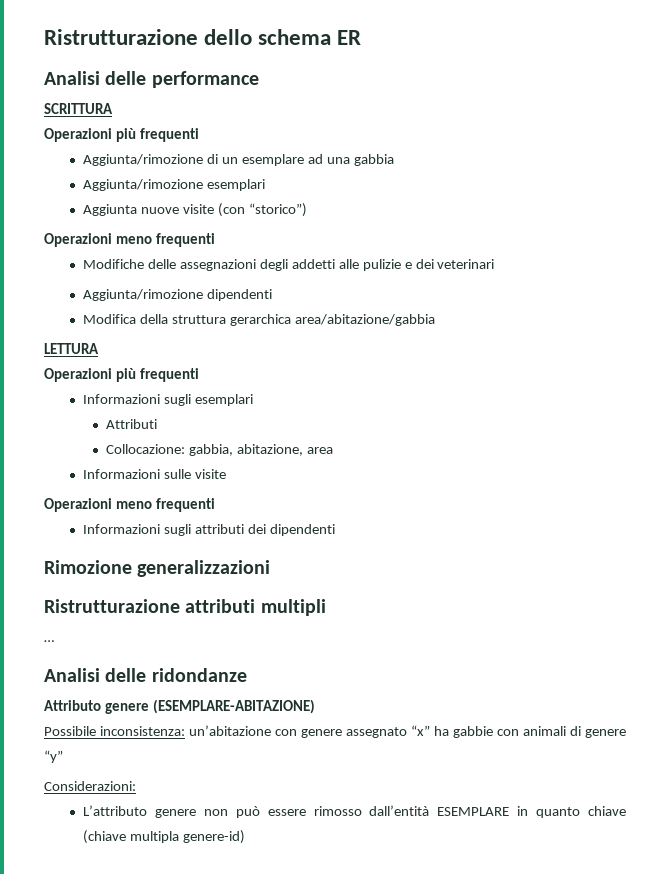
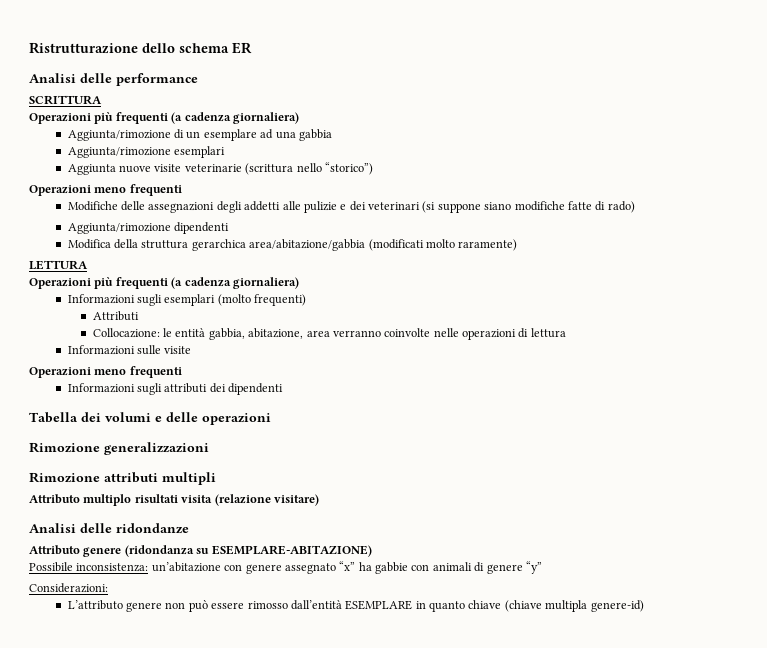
  SCRITTURA
- Operazioni più frequenti
+ Operazioni più frequenti (a cadenza giornaliera)
- Aggiunta nuove visite (con “storico”)
+ Aggiunta nuove visite veterinarie (scrittura nello “storico”)
- Modifiche delle assegnazioni degli addetti alle pulizie e dei veterinari
+ Modifiche delle assegnazioni degli addetti alle pulizie e dei veterinari (si suppone siano modifiche fatte di rado)
- Modifica della struttura gerarchica area/abitazione/gabbia
+ Modifica della struttura gerarchica area/abitazione/gabbia (modificati molto raramente)
  LETTURA
- Operazioni più frequenti
+ Operazioni più frequenti (a cadenza giornaliera)
- Informazioni sugli esemplari
+ Informazioni sugli esemplari (molto frequenti)
- Collocazione: gabbia, abitazione, area
+ Collocazione: le entità gabbia, abitazione, area verranno coinvolte nelle operazioni di lettura
+ Tabella dei volumi e delle operazioni
- Ristrutturazione attributi multipli
+ Rimozione attributi multipli
- …
+ Attributo multiplo risultati visita (relazione visitare)
- Attributo genere (ESEMPLARE-ABITAZIONE)
+ Attributo genere (ridondanza su ESEMPLARE-ABITAZIONE)

